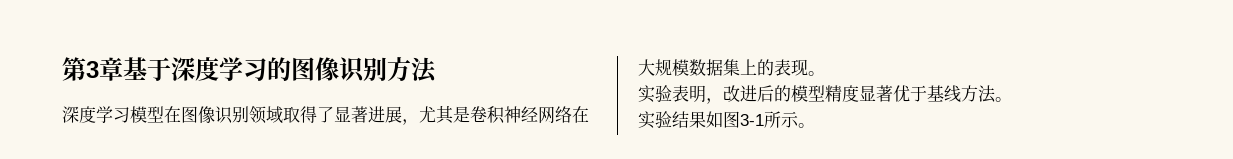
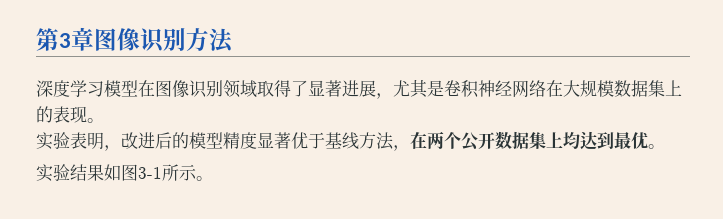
- 第3章基于深度学习的图像识别方法
+ 第3章图像识别方法
- 实验表明，改进后的模型精度显著优于基线方法。
+ 实验表明，改进后的模型精度显著优于基线方法，在两个公开数据集上均达到最优。

